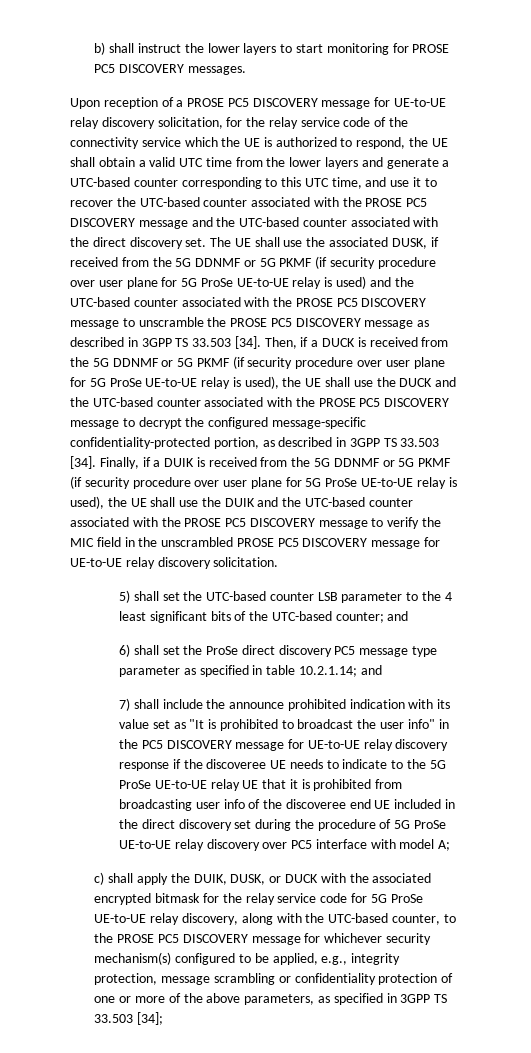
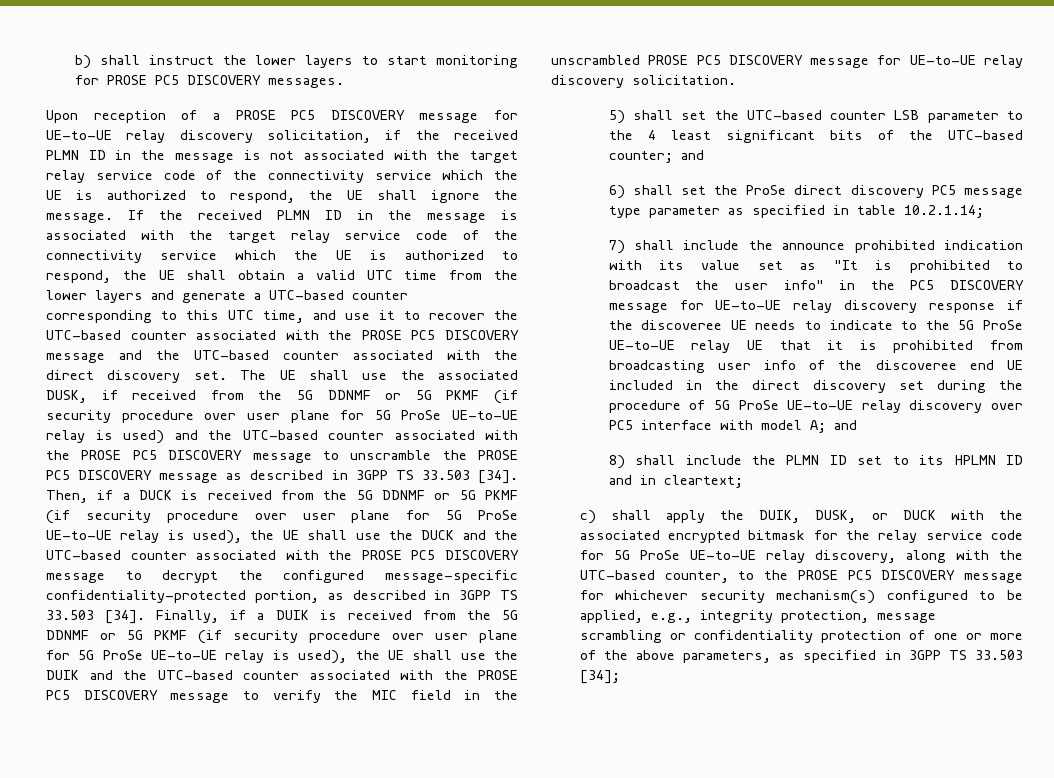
- Upon reception of a PROSE PC5 DISCOVERY message for UE-to-UE relay discovery solicitation, for the relay service code of the connectivity service which the UE is authorized to respond, the UE shall obtain a valid UTC time from the lower layers and generate a UTC-based counter corresponding to this UTC time, and use it to recover the UTC-based counter associated with the PROSE PC5 DISCOVERY message and the UTC-based counter associated with the direct discovery set.
+ Upon reception of a PROSE PC5 DISCOVERY message for UE-to-UE relay discovery solicitation, if the received PLMN ID in the message is not associated with the target relay service code of the connectivity service which the UE is authorized to respond, the UE shall ignore the message. If the received PLMN ID in the message is associated with the target relay service code of the connectivity service which the UE is authorized to respond, the UE shall obtain a valid UTC time from the lower layers and generate a UTC-based counter corresponding to this UTC time, and use it to recover the UTC-based counter associated with the PROSE PC5 DISCOVERY message and the UTC-based counter associated with the direct discovery set.
- 6) shall set the ProSe direct discovery PC5 message type parameter as specified in table 10.2.1.14; and
+ 6) shall set the ProSe direct discovery PC5 message type parameter as specified in table 10.2.1.14;
- 7) shall include the announce prohibited indication with its value set as "It is prohibited to broadcast the user info" in the PC5 DISCOVERY message for UE-to-UE relay discovery response if the discoveree UE needs to indicate to the 5G ProSe UE-to-UE relay UE that it is prohibited from broadcasting user info of the discoveree end UE included in the direct discovery set during the procedure of 5G ProSe UE-to-UE relay discovery over PC5 interface with model A;
+ 7) shall include the announce prohibited indication with its value set as "It is prohibited to broadcast the user info" in the PC5 DISCOVERY message for UE-to-UE relay discovery response if the discoveree UE needs to indicate to the 5G ProSe UE-to-UE relay UE that it is prohibited from broadcasting user info of the discoveree end UE included in the direct discovery set during the procedure of 5G ProSe UE-to-UE relay discovery over PC5 interface with model A; and
+ 8) shall include the PLMN ID set to its HPLMN ID and in cleartext;

